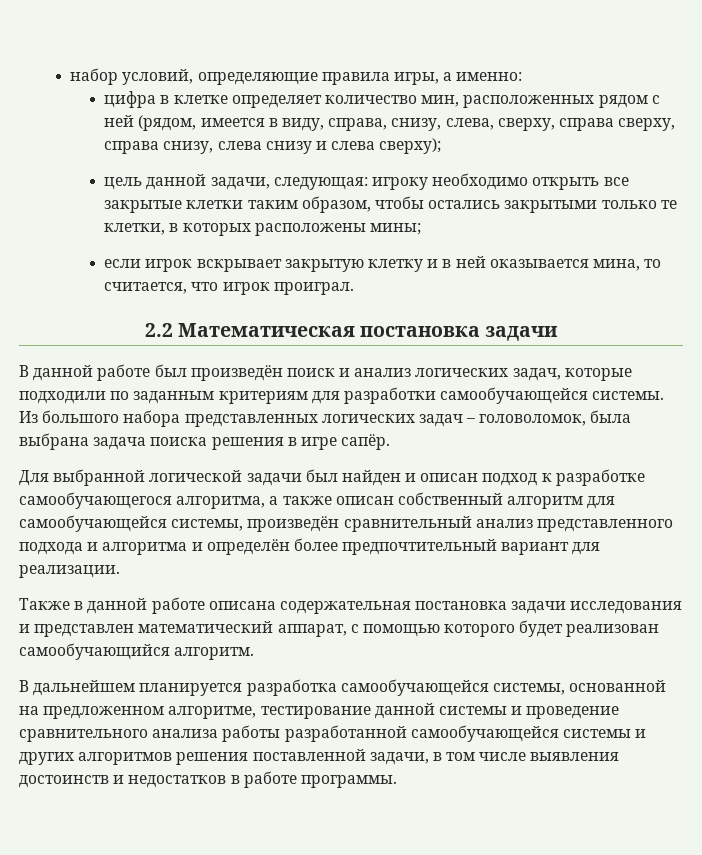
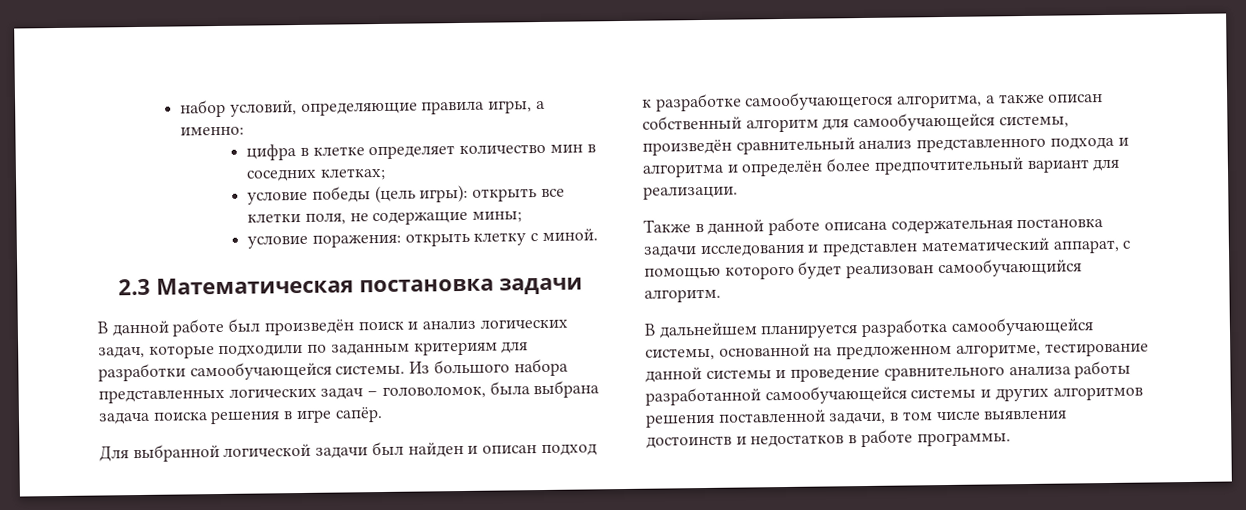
- цифра в клетке определяет количество мин, расположенных рядом с ней (рядом, имеется в виду, справа, снизу, слева, сверху, справа сверху, справа снизу, слева снизу и слева сверху);
- цель данной задачи, следующая: игроку необходимо открыть все закрытые клетки таким образом, чтобы остались закрытыми только те клетки, в которых расположены мины;
- если игрок вскрывает закрытую клетку и в ней оказывается мина, то считается, что игрок проиграл.
- 2.2 Математическая постановка задачи
+ цифра в клетке определяет количество мин в соседних клетках;
+ условие победы (цель игры): открыть все клетки поля, не содержащие мины;
+ условие поражения: открыть клетку с миной.
+ 2.3 Математическая постановка задачи

